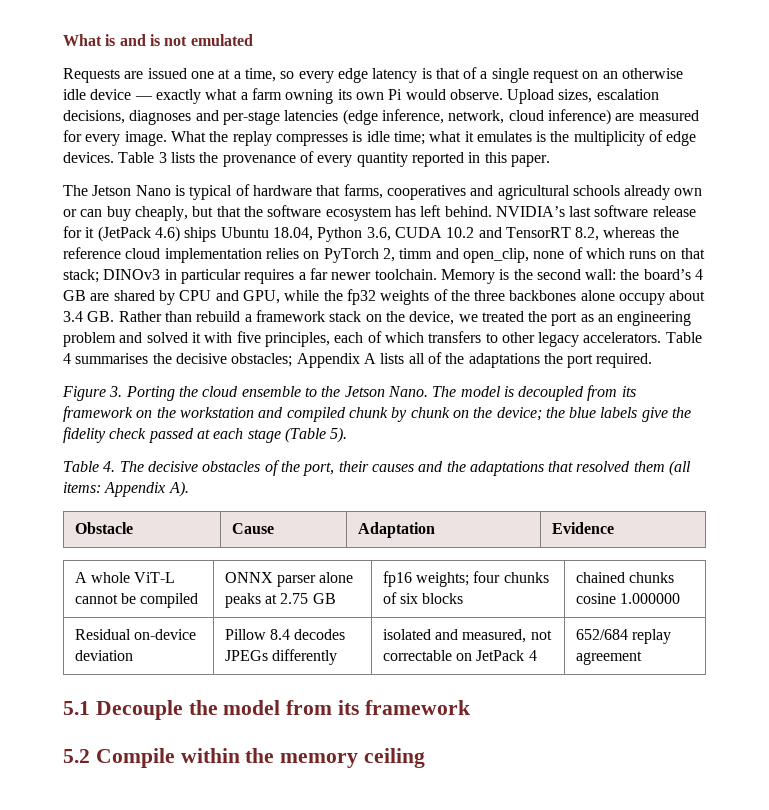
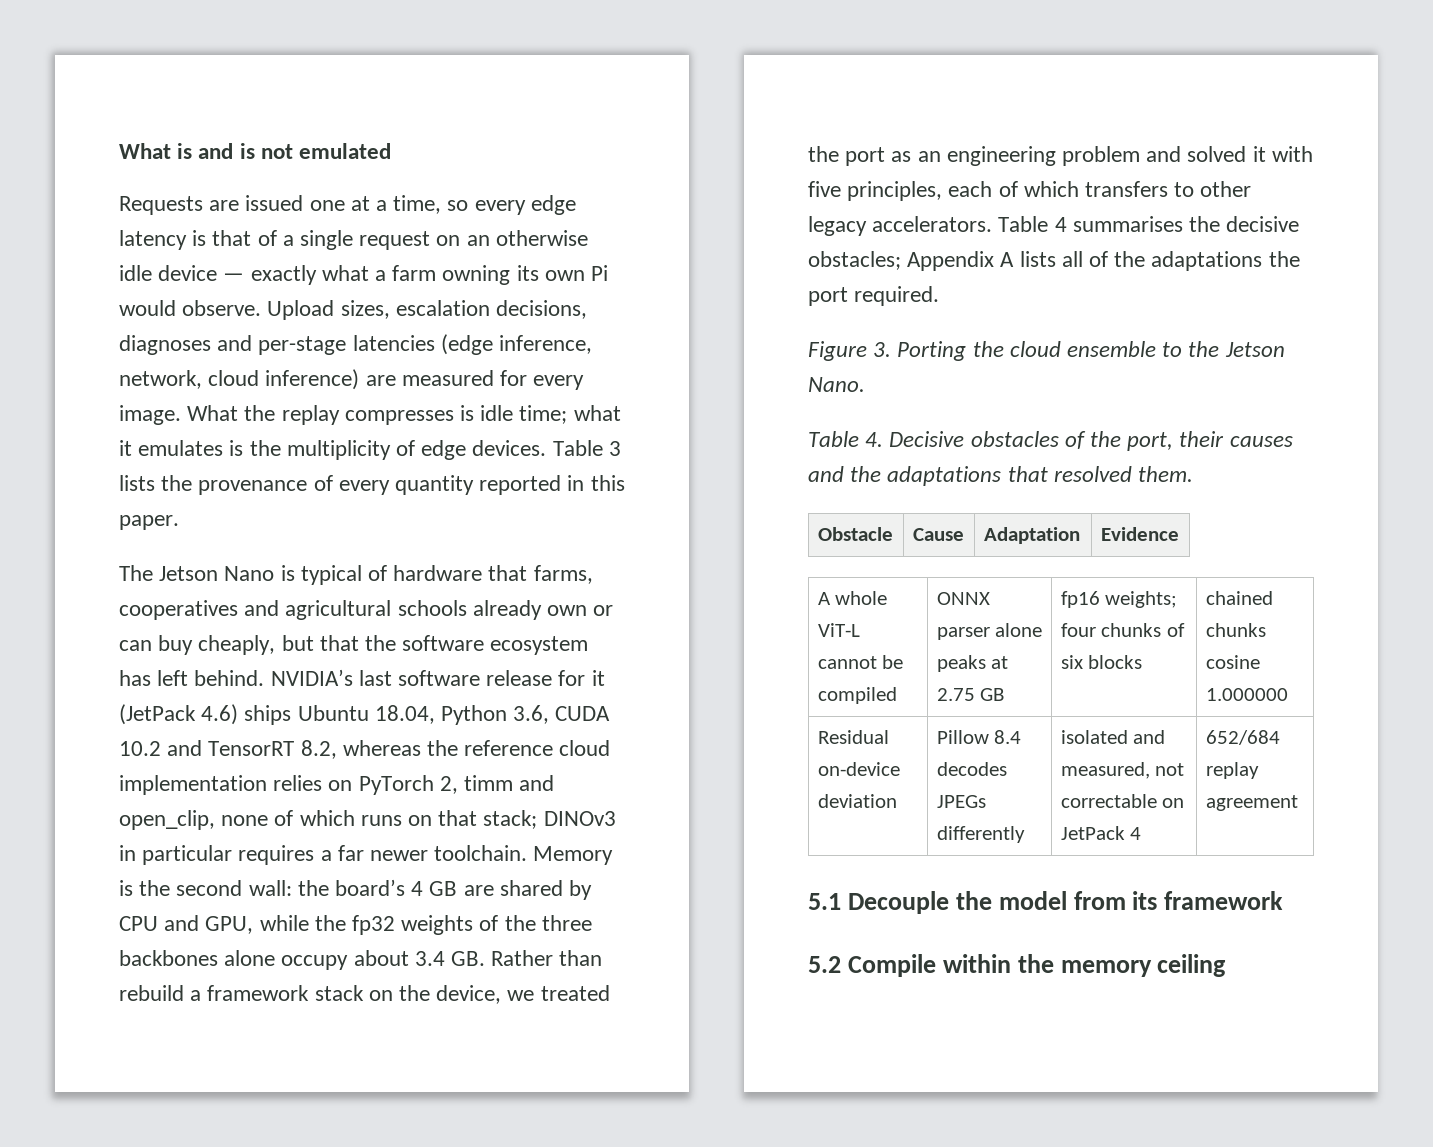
- The model is decoupled from its framework on the workstation and compiled chunk by chunk on the device; the blue labels give the fidelity check passed at each stage (Table 5).
- Table 4. The decisive obstacles of the port, their causes and the adaptations that resolved them (all items: Appendix A).
+ Table 4. Decisive obstacles of the port, their causes and the adaptations that resolved them.

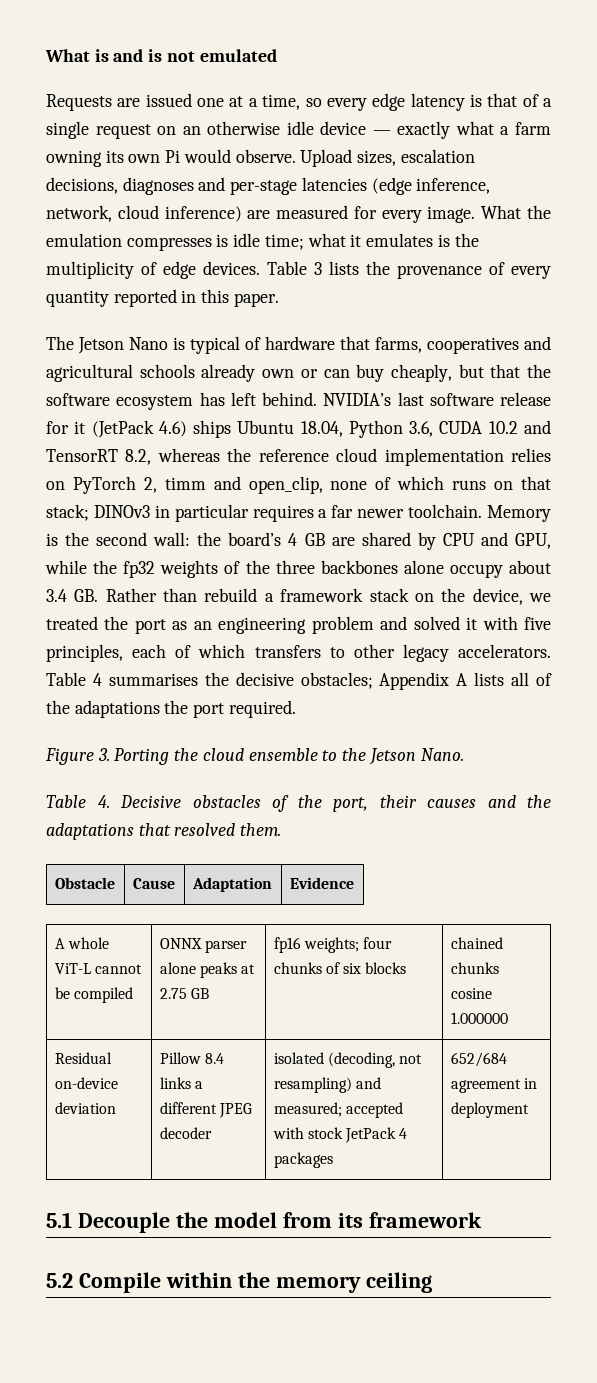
- What the replay compresses is idle time; what it emulates is the multiplicity of edge devices.
+ What the emulation compresses is idle time; what it emulates is the multiplicity of edge devices.
- Residual on-device deviation | Pillow 8.4 decodes JPEGs differently | isolated and measured, not correctable on JetPack 4 | 652/684 replay agreement
+ Residual on-device deviation | Pillow 8.4 links a different JPEG decoder | isolated (decoding, not resampling) and measured; accepted with stock JetPack 4 packages | 652/684 agreement in deployment

